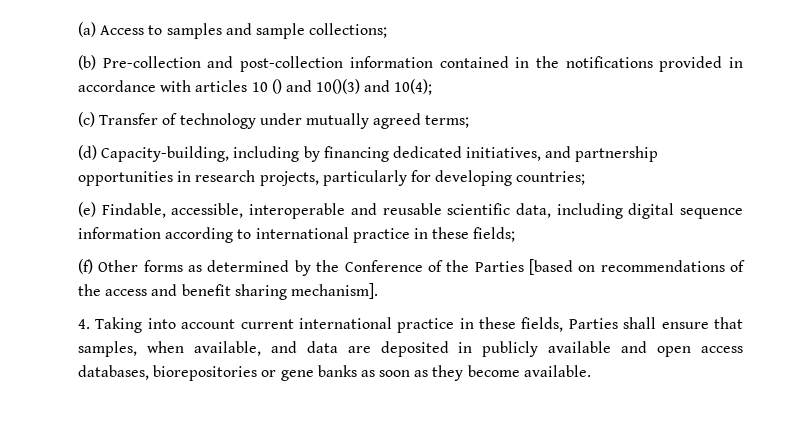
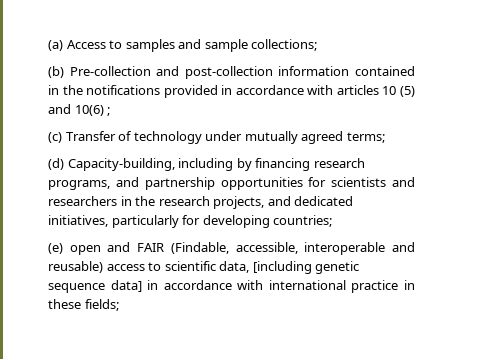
- (b) Pre-collection and post-collection information contained in the notifications provided in accordance with articles 10 () and 10()(3) and 10(4);
+ (b) Pre-collection and post-collection information contained in the notifications provided in accordance with articles 10 (5) and 10(6) ;
- (d) Capacity-building, including by financing dedicated initiatives, and partnership opportunities in research projects, particularly for developing countries;
+ (d) Capacity-building, including by financing research programs, and partnership opportunities for scientists and researchers in the research projects, and dedicated initiatives, particularly for developing countries;
- (e) Findable, accessible, interoperable and reusable scientific data, including digital sequence information according to international practice in these fields;
+ (e) open and FAIR (Findable, accessible, interoperable and reusable) access to scientific data, [including genetic sequence data] in accordance with international practice in these fields;
- (f) Other forms as determined by the Conference of the Parties [based on recommendations of the access and benefit sharing mechanism].
- 4. Taking into account current international practice in these fields, Parties shall ensure that samples, when available, and data are deposited in publicly available and open access databases, biorepositories or gene banks as soon as they become available.

